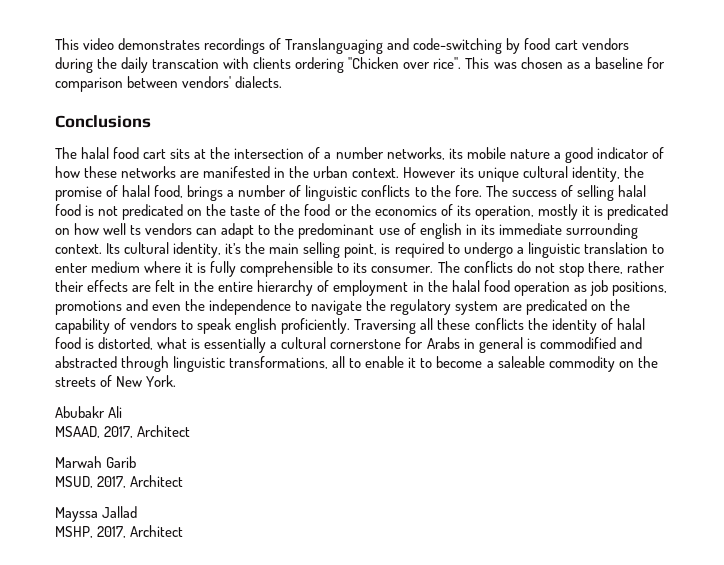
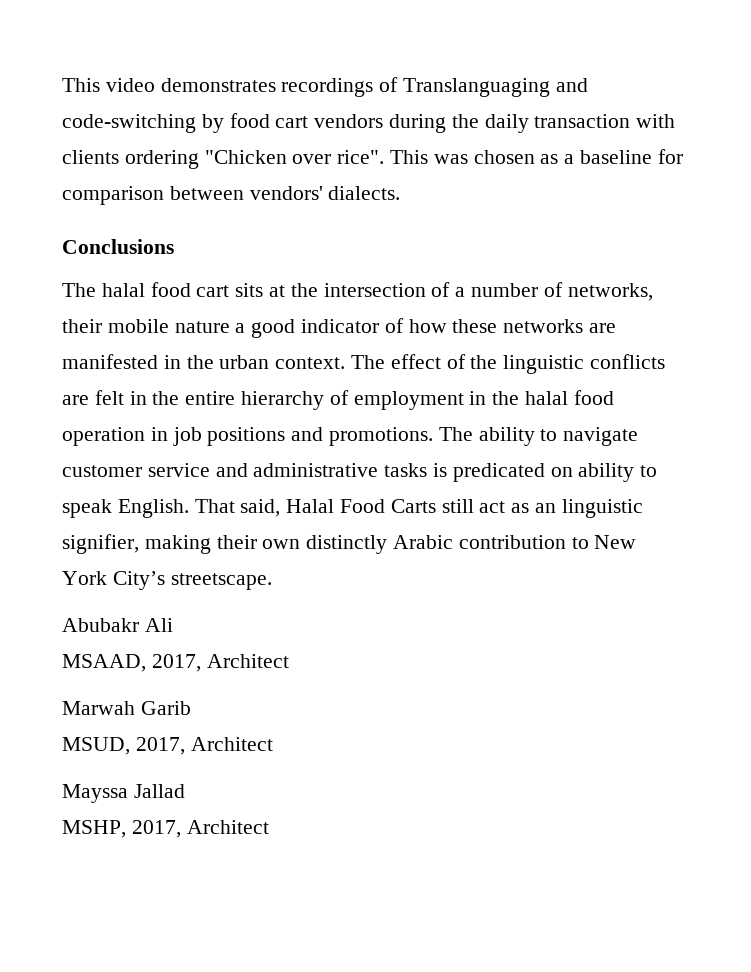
- This video demonstrates recordings of Translanguaging and code-switching by food cart vendors during the daily transcation with clients ordering "Chicken over rice".
+ This video demonstrates recordings of Translanguaging and code-switching by food cart vendors during the daily transaction with clients ordering "Chicken over rice".
- The halal food cart sits at the intersection of a number networks, its mobile nature a good indicator of how these networks are manifested in the urban context.
+ The halal food cart sits at the intersection of a number of networks, their mobile nature a good indicator of how these networks are manifested in the urban context.
- However its unique cultural identity, the promise of halal food, brings a number of linguistic conflicts to the fore. The success of selling halal food is not predicated on the taste of the food or the economics of its operation, mostly it is predicated on how well ts vendors can adapt to the predominant use of english in its immediate surrounding context. Its cultural identity, it’s the main selling point, is required to undergo a linguistic translation to enter medium where it is fully comprehensible to its consumer. The conflicts do not stop there, rather their effects are felt in the entire hierarchy of employment in the halal food operation as job positions, promotions and even the independence to navigate the regulatory system are predicated on the capability of vendors to speak english proficiently. Traversing all these conflicts the identity of halal food is distorted, what is essentially a cultural cornerstone for Arabs in general is commodified and abstracted through linguistic transformations, all to enable it to become a saleable commodity on the streets of New York.
+ The effect of the linguistic conflicts are felt in the entire hierarchy of employment in the halal food operation in job positions and promotions. The ability to navigate customer service and administrative tasks is predicated on ability to speak English. That said, Halal Food Carts still act as an linguistic signifier, making their own distinctly Arabic contribution to New York City’s streetscape.

